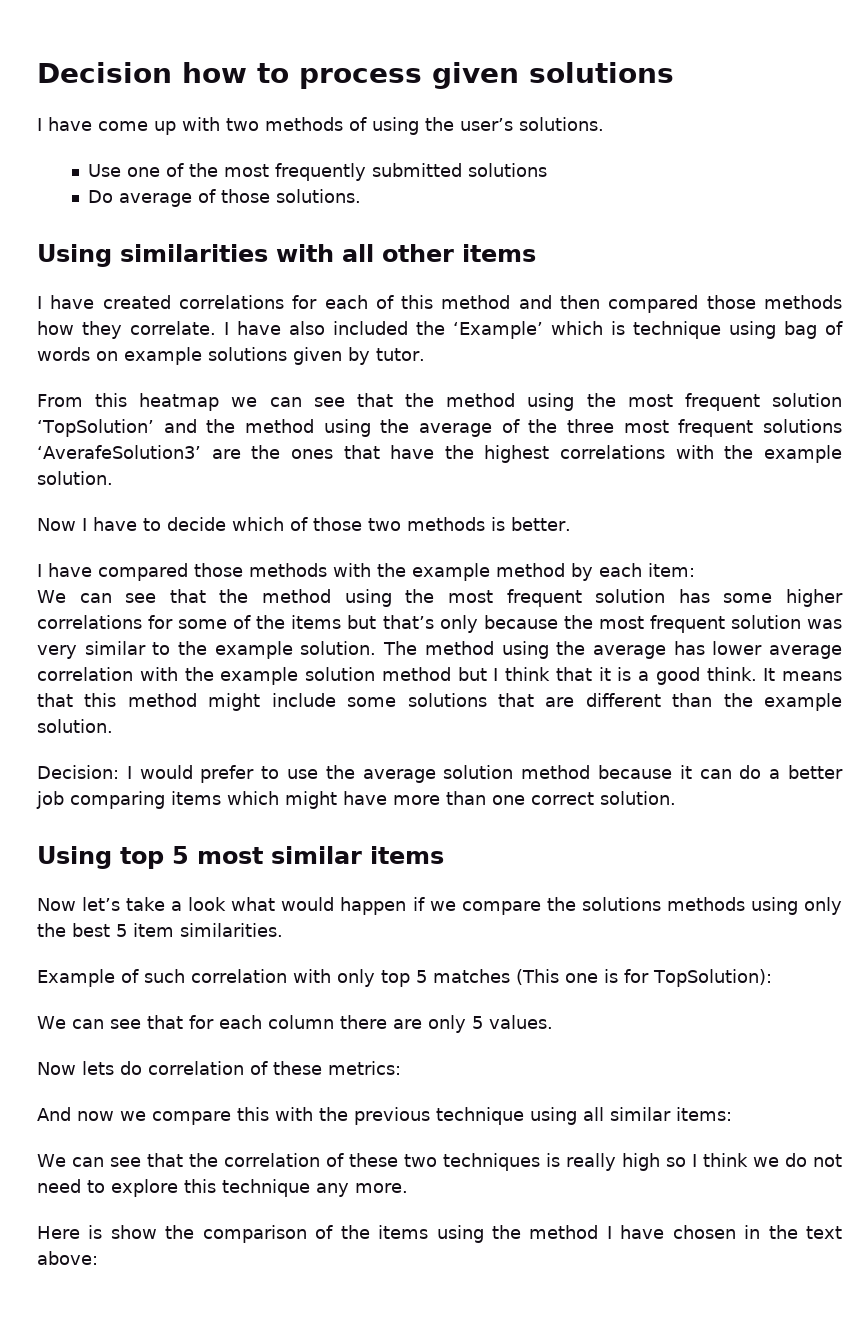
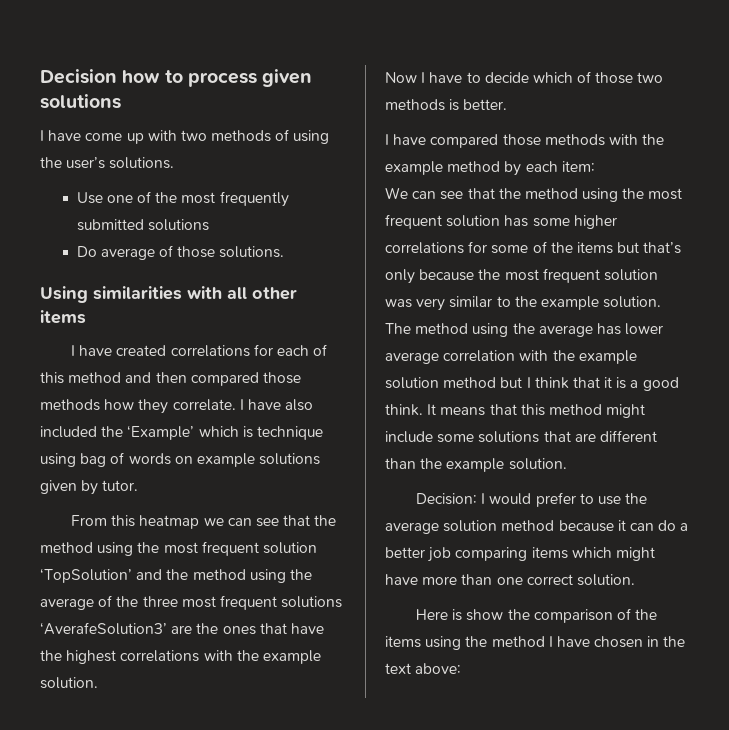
- Using top 5 most similar items
- Now let’s take a look what would happen if we compare the solutions methods using only the best 5 item similarities.
- Example of such correlation with only top 5 matches (This one is for TopSolution):
- We can see that for each column there are only 5 values.
- Now lets do correlation of these metrics:
- And now we compare this with the previous technique using all similar items:
- We can see that the correlation of these two techniques is really high so I think we do not need to explore this technique any more.

